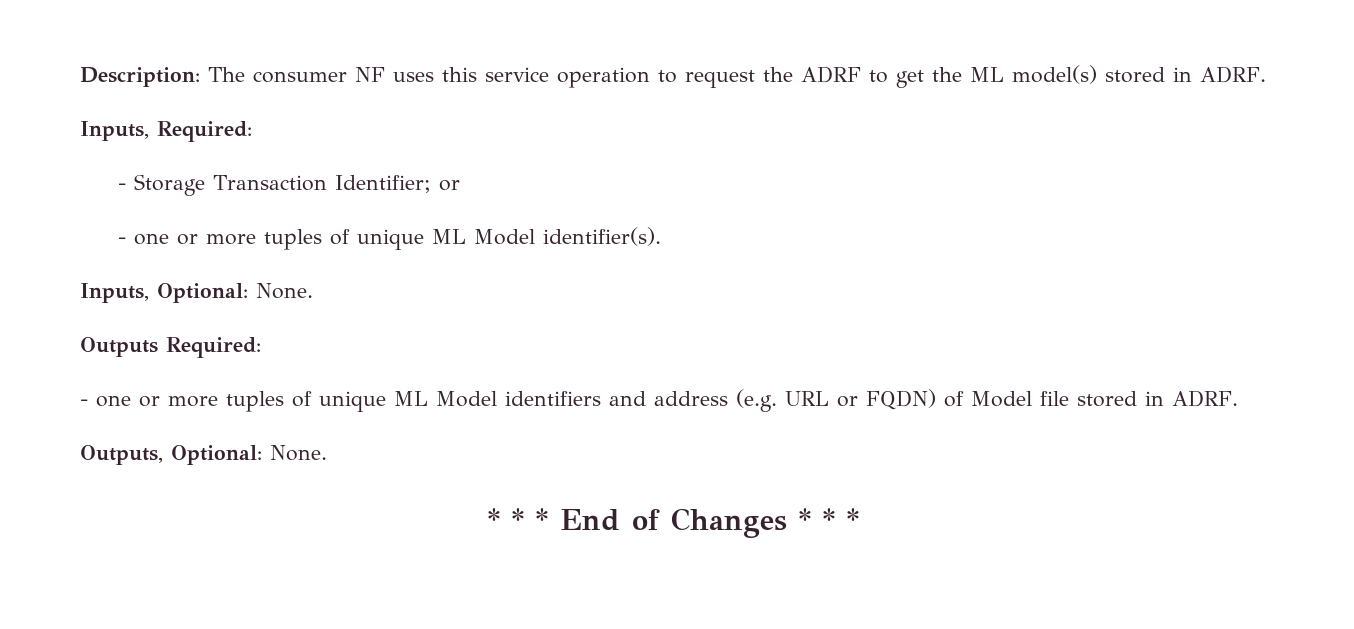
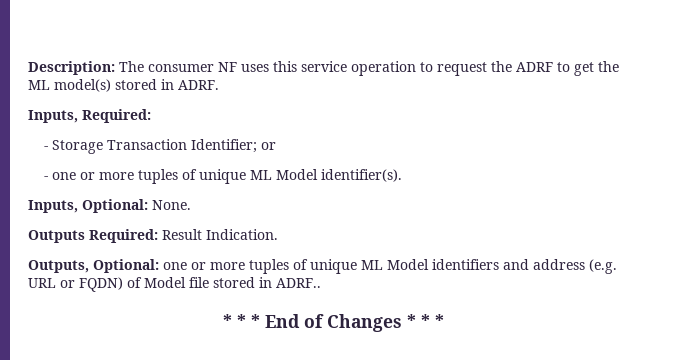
- Outputs Required:
- - one or more tuples of unique ML Model identifiers and address (e.g. URL or FQDN) of Model file stored in ADRF.
- Outputs, Optional: None.
+ Outputs Required: Result Indication.
+ Outputs, Optional: one or more tuples of unique ML Model identifiers and address (e.g. URL or FQDN) of Model file stored in ADRF..

